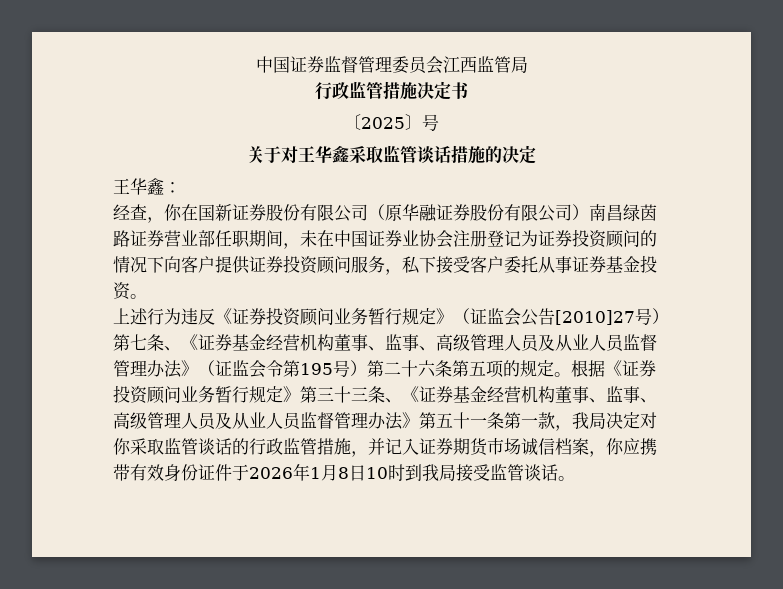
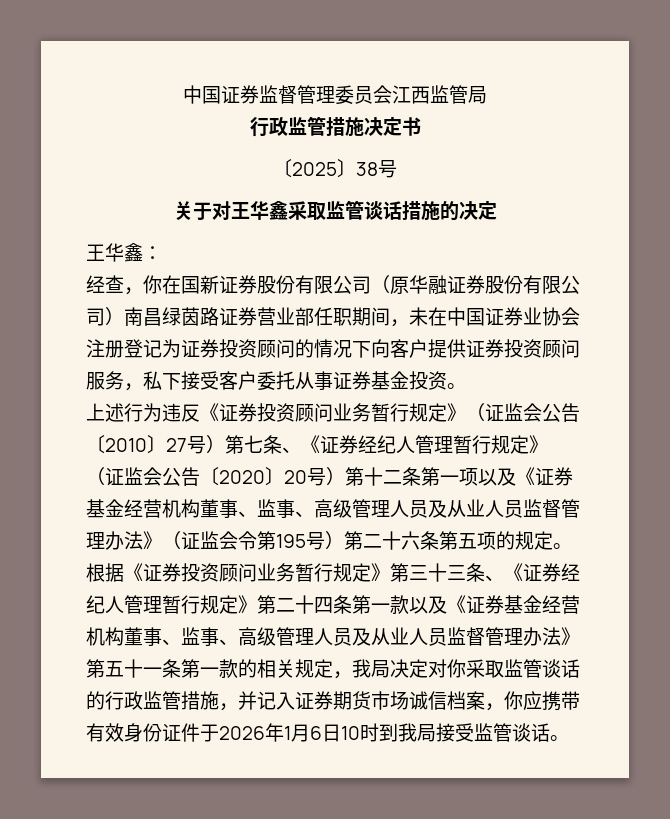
- 〔2025〕号
+ 〔2025〕38号
- 上述行为违反《证券投资顾问业务暂行规定》（证监会公告[2010]27号）第七条、《证券基金经营机构董事、监事、高级管理人员及从业人员监督管理办法》（证监会令第195号）第二十六条第五项的规定。
+ 上述行为违反《证券投资顾问业务暂行规定》（证监会公告〔2010〕27号）第七条、《证券经纪人管理暂行规定》（证监会公告〔2020〕20号）第十二条第一项以及《证券基金经营机构董事、监事、高级管理人员及从业人员监督管理办法》（证监会令第195号）第二十六条第五项的规定。
- 根据《证券投资顾问业务暂行规定》第三十三条、《证券基金经营机构董事、监事、高级管理人员及从业人员监督管理办法》第五十一条第一款，我局决定对你采取监管谈话的行政监管措施，并记入证券期货市场诚信档案，你应携带有效身份证件于2026年1月8日10时到我局接受监管谈话。
+ 根据《证券投资顾问业务暂行规定》第三十三条、《证券经纪人管理暂行规定》第二十四条第一款以及《证券基金经营机构董事、监事、高级管理人员及从业人员监督管理办法》第五十一条第一款的相关规定，我局决定对你采取监管谈话的行政监管措施，并记入证券期货市场诚信档案，你应携带有效身份证件于2026年1月6日10时到我局接受监管谈话。

